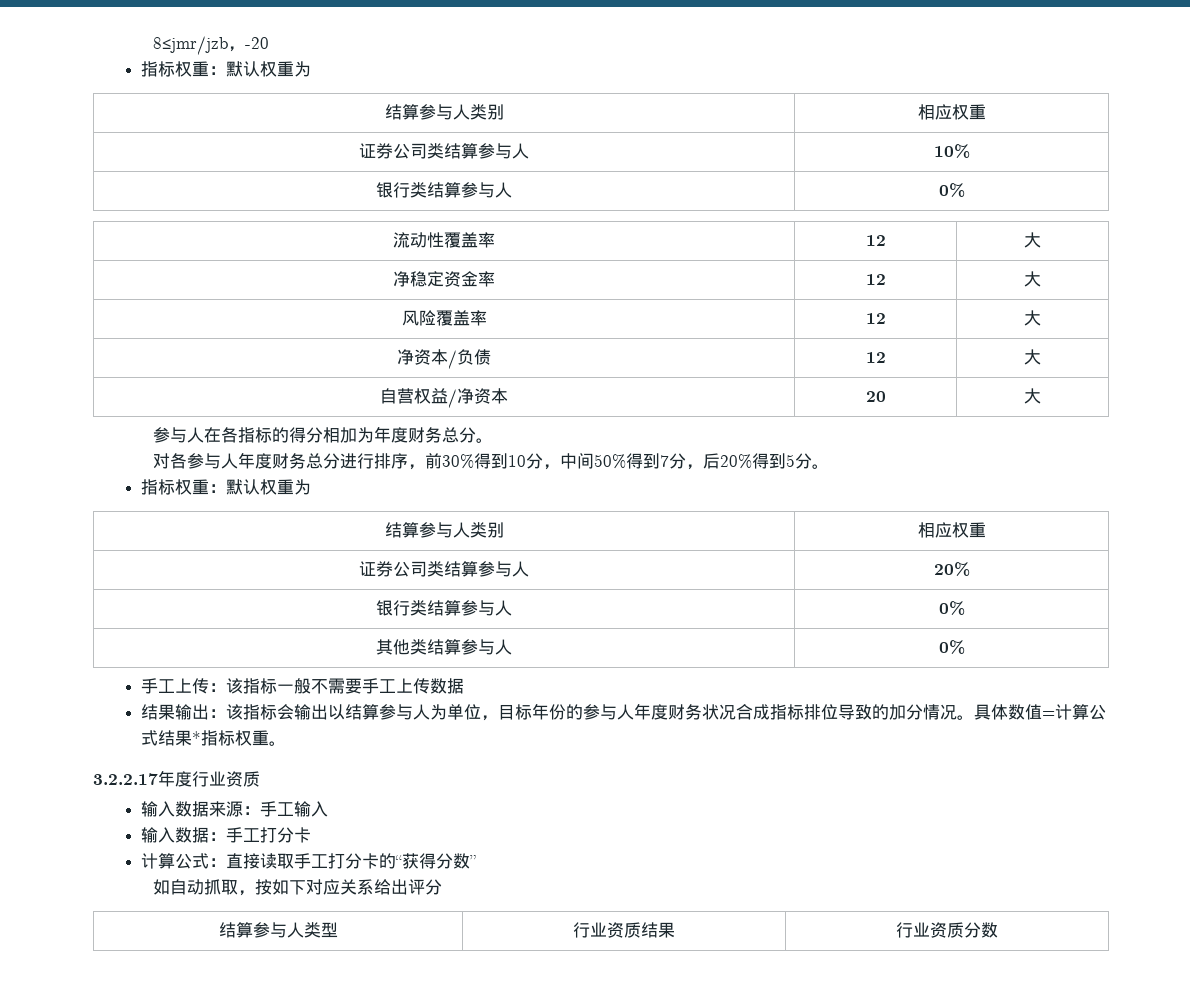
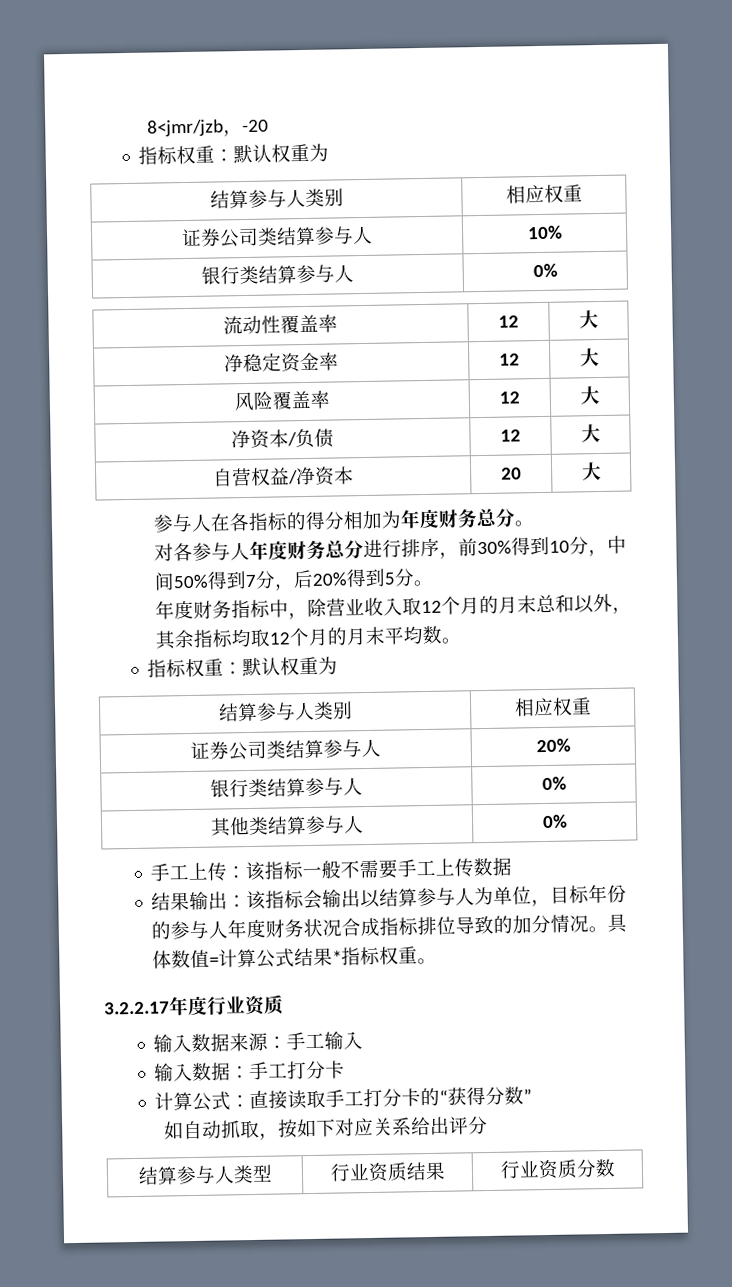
- 8≤jmr/jzb，-20
+ 8<jmr/jzb，-20
+ 年度财务指标中，除营业收入取12个月的月末总和以外，其余指标均取12个月的月末平均数。

